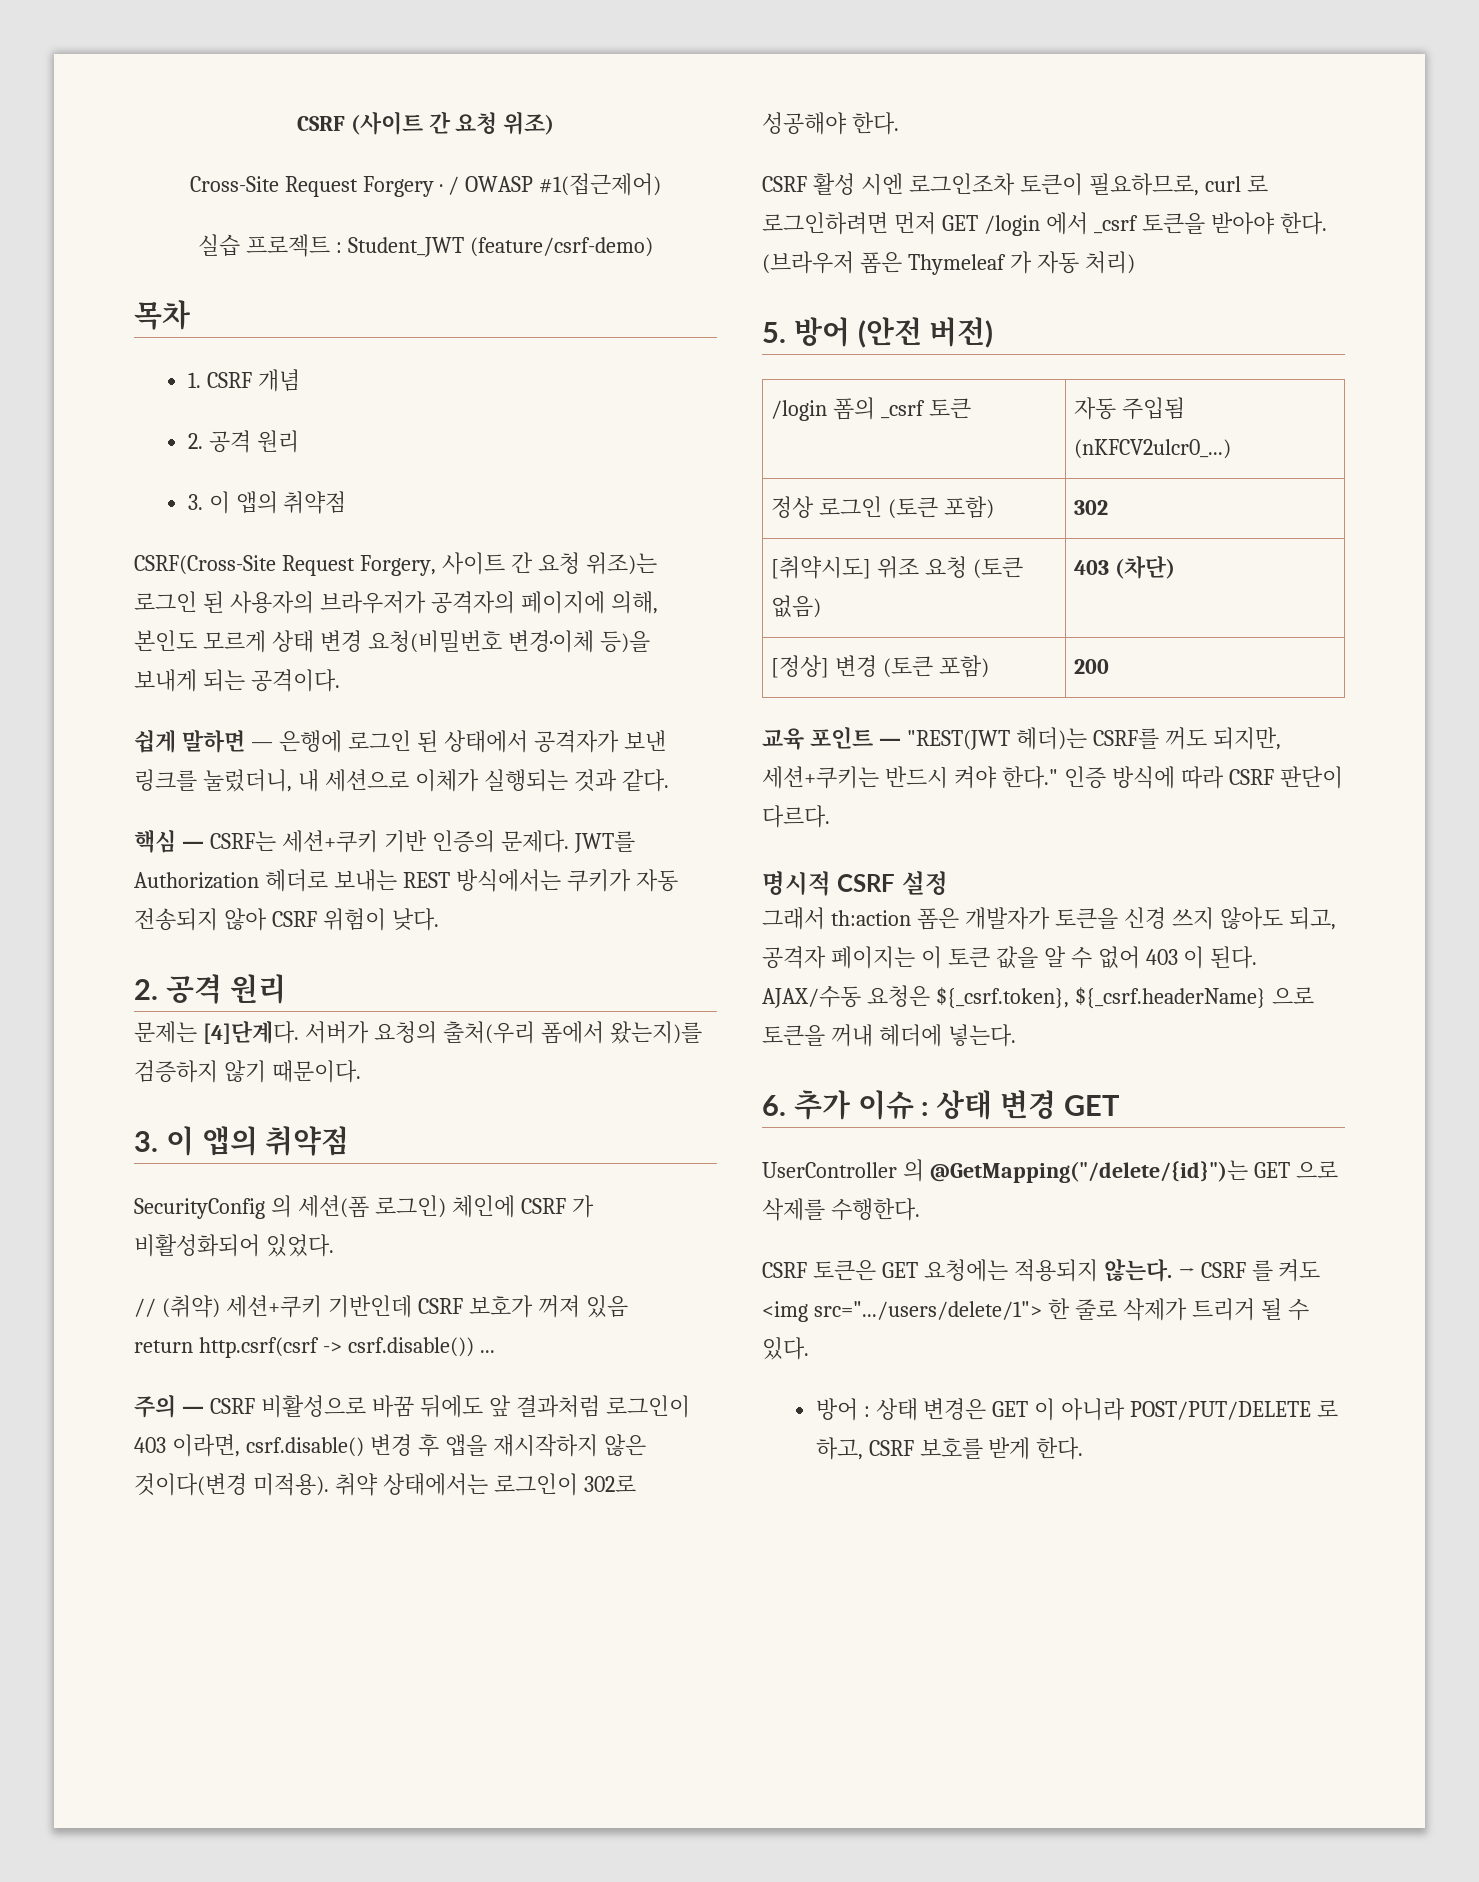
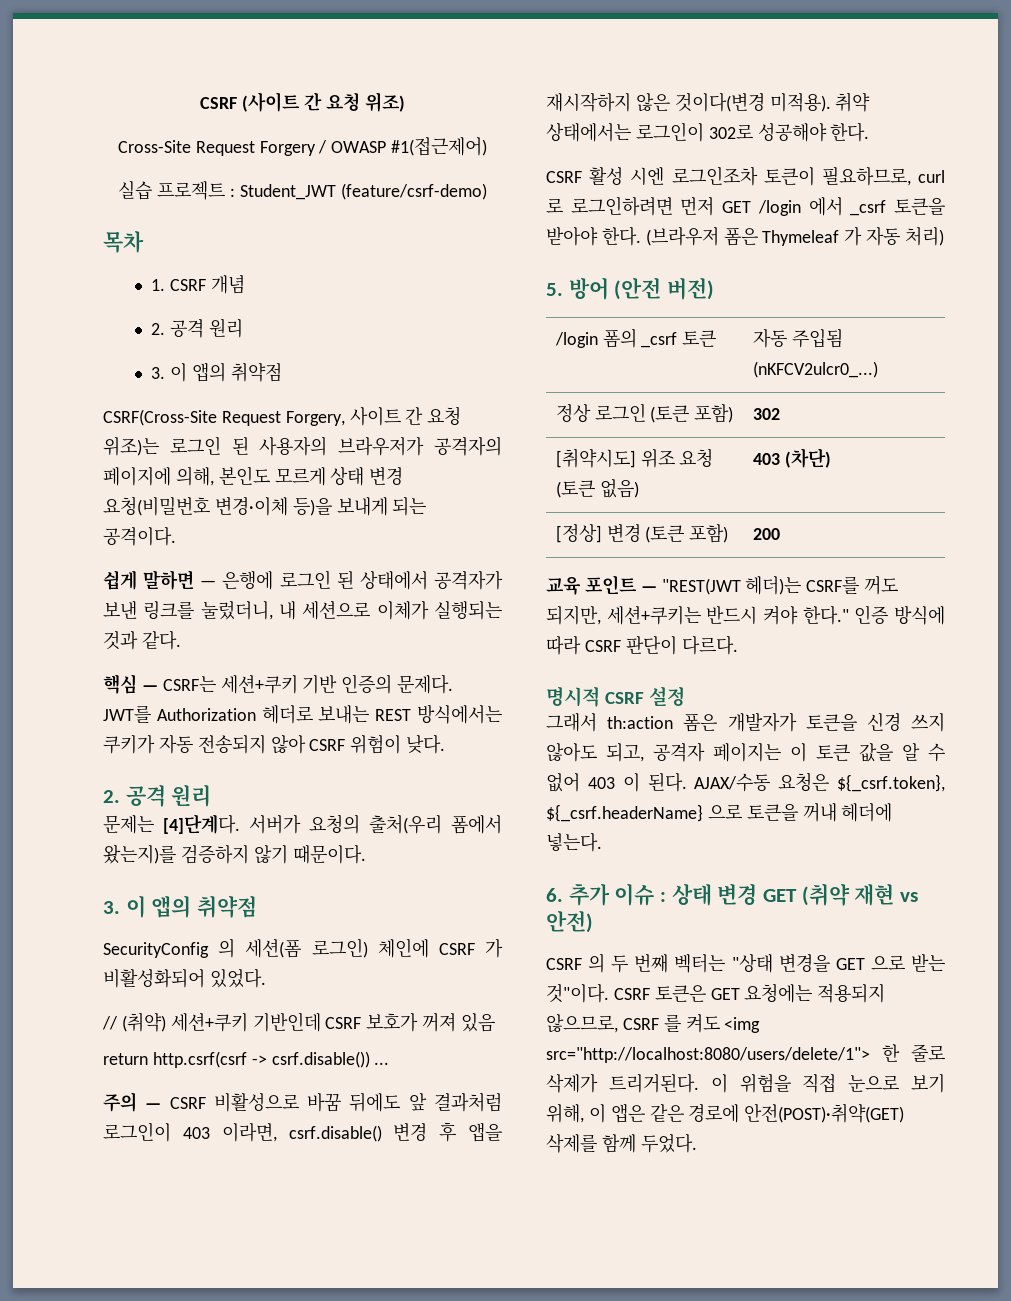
- Cross-Site Request Forgery · / OWASP #1(접근제어)
+ Cross-Site Request Forgery / OWASP #1(접근제어)
- 6. 추가 이슈 : 상태 변경 GET
- UserController 의 @GetMapping("/delete/{id}")는 GET 으로 삭제를 수행한다.
- CSRF 토큰은 GET 요청에는 적용되지 않는다. → CSRF 를 켜도 <img src=".../users/delete/1"> 한 줄로 삭제가 트리거 될 수 있다.
- 방어 : 상태 변경은 GET 이 아니라 POST/PUT/DELETE 로 하고, CSRF 보호를 받게 한다.
+ 6. 추가 이슈 : 상태 변경 GET (취약 재현 vs 안전)
+ CSRF 의 두 번째 벡터는 "상태 변경을 GET 으로 받는 것"이다. CSRF 토큰은 GET 요청에는 적용되지 않으므로, CSRF 를 켜도 <img src="http://localhost:8080/users/delete/1"> 한 줄로 삭제가 트리거된다. 이 위험을 직접 눈으로 보기 위해, 이 앱은 같은 경로에 안전(POST)·취약(GET) 삭제를 함께 두었다.

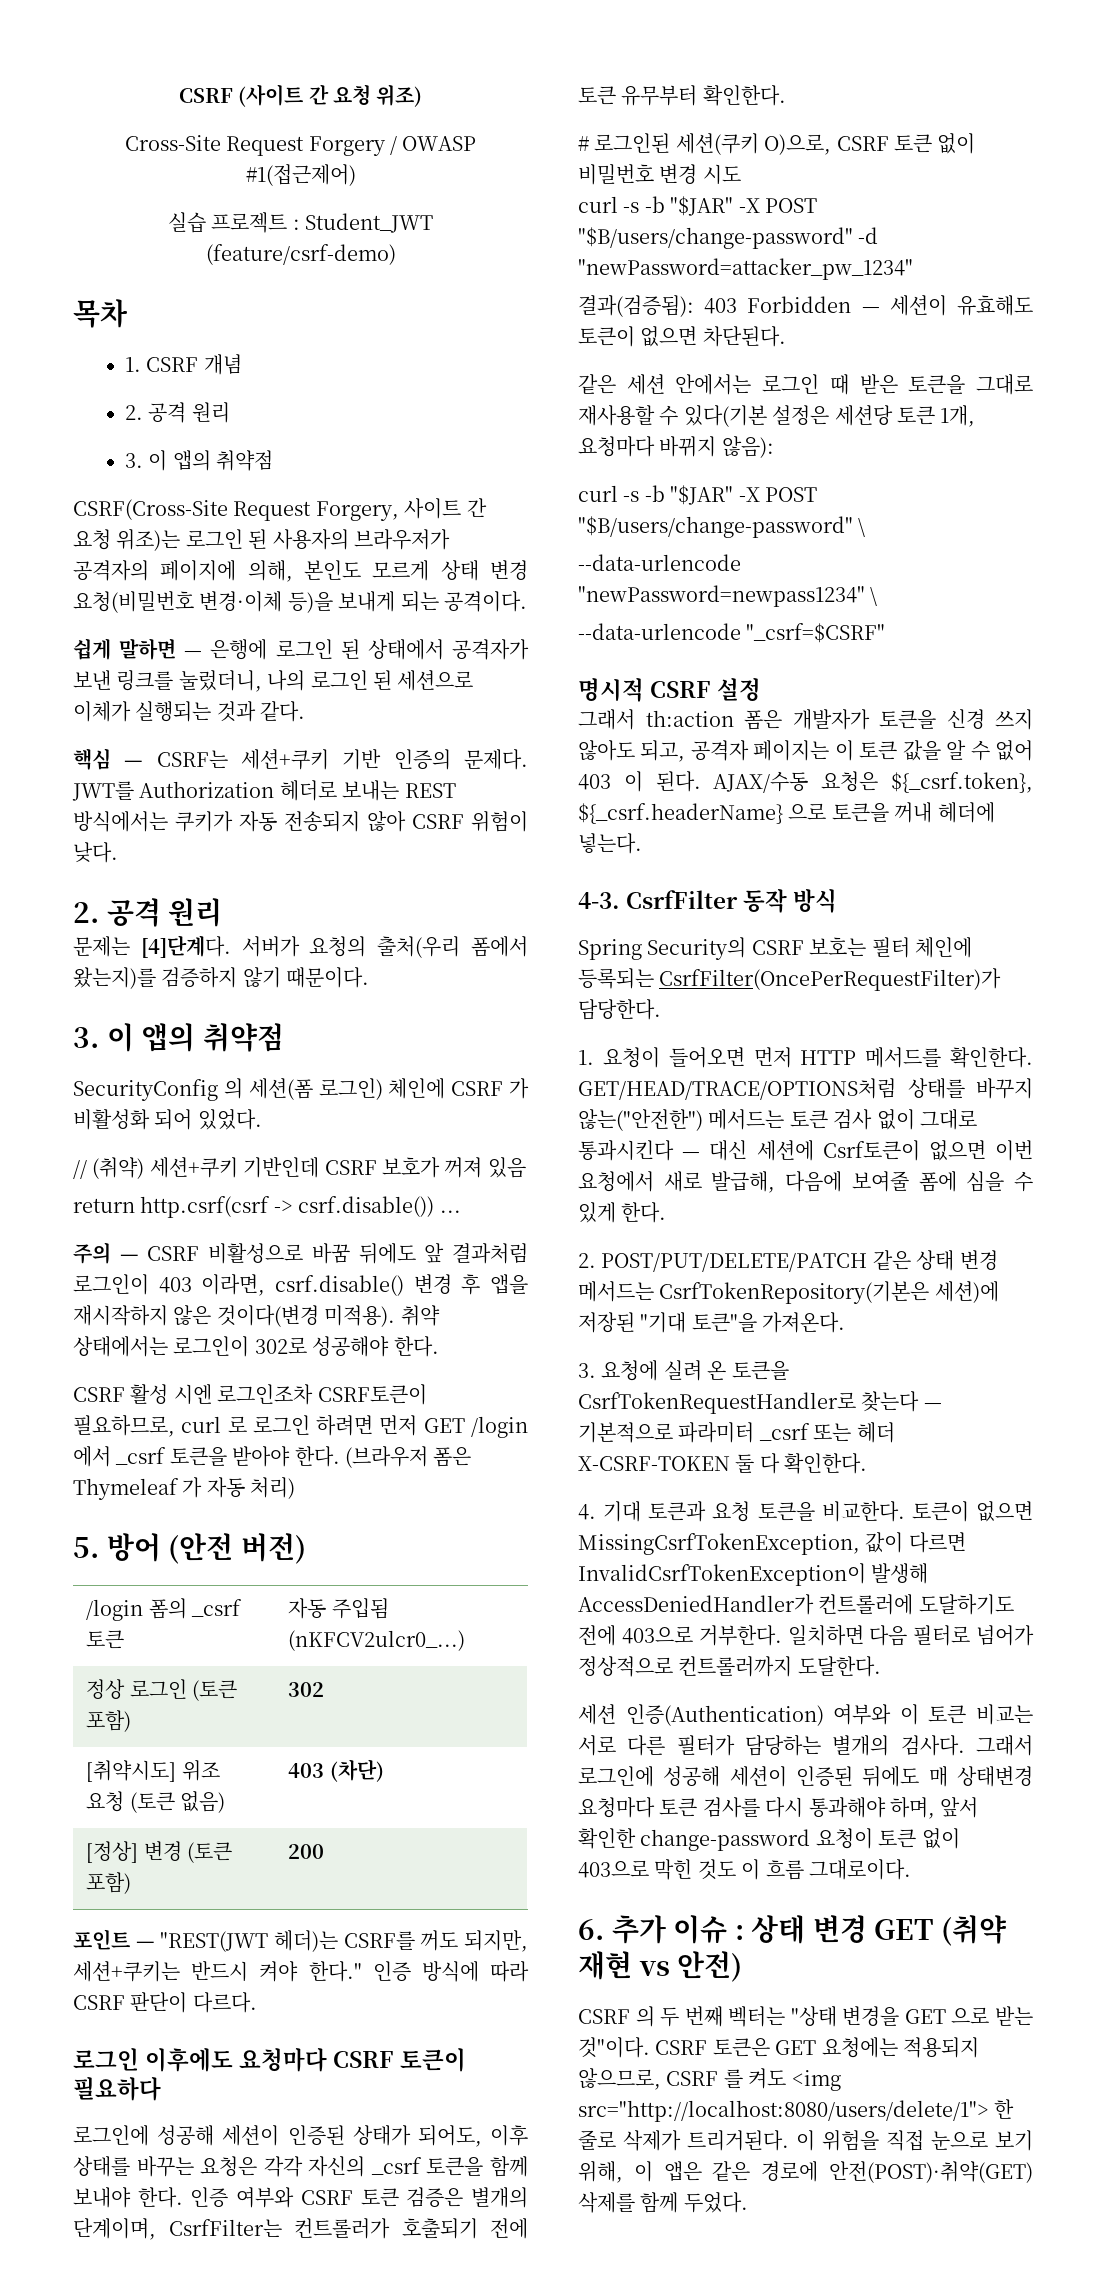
- 쉽게 말하면 — 은행에 로그인 된 상태에서 공격자가 보낸 링크를 눌렀더니, 내 세션으로 이체가 실행되는 것과 같다.
+ 쉽게 말하면 — 은행에 로그인 된 상태에서 공격자가 보낸 링크를 눌렀더니, 나의 로그인 된 세션으로 이체가 실행되는 것과 같다.
- SecurityConfig 의 세션(폼 로그인) 체인에 CSRF 가 비활성화되어 있었다.
+ SecurityConfig 의 세션(폼 로그인) 체인에 CSRF 가 비활성화 되어 있었다.
- CSRF 활성 시엔 로그인조차 토큰이 필요하므로, curl 로 로그인하려면 먼저 GET /login 에서 _csrf 토큰을 받아야 한다.
+ CSRF 활성 시엔 로그인조차 CSRF토큰이 필요하므로, curl 로 로그인 하려면 먼저 GET /login 에서 _csrf 토큰을 받아야 한다.
- 교육 포인트 — "REST(JWT 헤더)는 CSRF를 꺼도 되지만, 세션+쿠키는 반드시 켜야 한다."
+ 포인트 — "REST(JWT 헤더)는 CSRF를 꺼도 되지만, 세션+쿠키는 반드시 켜야 한다."
+ 로그인 이후에도 요청마다 CSRF 토큰이 필요하다
+ 로그인에 성공해 세션이 인증된 상태가 되어도, 이후 상태를 바꾸는 요청은 각각 자신의 _csrf 토큰을 함께 보내야 한다. 인증 여부와 CSRF 토큰 검증은 별개의 단계이며, CsrfFilter는 컨트롤러가 호출되기 전에 토큰 유무부터 확인한다.
+ # 로그인된 세션(쿠키 O)으로, CSRF 토큰 없이 비밀번호 변경 시도
+ curl -s -b "$JAR" -X POST "$B/users/change-password" -d "newPassword=attacker_pw_1234"
+ 결과(검증됨): 403 Forbidden — 세션이 유효해도 토큰이 없으면 차단된다.
+ 같은 세션 안에서는 로그인 때 받은 토큰을 그대로 재사용할 수 있다(기본 설정은 세션당 토큰 1개, 요청마다 바뀌지 않음):
+ curl -s -b "$JAR" -X POST "$B/users/change-password" \
+ --data-urlencode "newPassword=newpass1234" \
+ --data-urlencode "_csrf=$CSRF"
+ 4-3. CsrfFilter 동작 방식
+ Spring Security의 CSRF 보호는 필터 체인에 등록되는 CsrfFilter(OncePerRequestFilter)가 담당한다.
+ 1. 요청이 들어오면 먼저 HTTP 메서드를 확인한다. GET/HEAD/TRACE/OPTIONS처럼 상태를 바꾸지 않는("안전한") 메서드는 토큰 검사 없이 그대로 통과시킨다 — 대신 세션에 Csrf토큰이 없으면 이번 요청에서 새로 발급해, 다음에 보여줄 폼에 심을 수 있게 한다.
+ 2. POST/PUT/DELETE/PATCH 같은 상태 변경 메서드는 CsrfTokenRepository(기본은 세션)에 저장된 "기대 토큰"을 가져온다.
+ 3. 요청에 실려 온 토큰을 CsrfTokenRequestHandler로 찾는다 — 기본적으로 파라미터 _csrf 또는 헤더 X-CSRF-TOKEN 둘 다 확인한다.
+ 4. 기대 토큰과 요청 토큰을 비교한다. 토큰이 없으면 MissingCsrfTokenException, 값이 다르면 InvalidCsrfTokenException이 발생해 AccessDeniedHandler가 컨트롤러에 도달하기도 전에 403으로 거부한다. 일치하면 다음 필터로 넘어가 정상적으로 컨트롤러까지 도달한다.
+ 세션 인증(Authentication) 여부와 이 토큰 비교는 서로 다른 필터가 담당하는 별개의 검사다. 그래서 로그인에 성공해 세션이 인증된 뒤에도 매 상태변경 요청마다 토큰 검사를 다시 통과해야 하며, 앞서 확인한 change-password 요청이 토큰 없이 403으로 막힌 것도 이 흐름 그대로이다.

